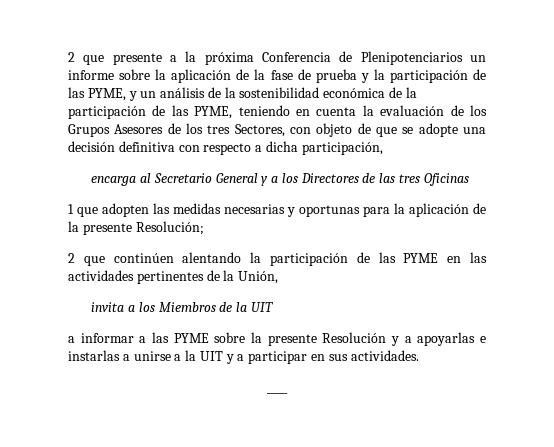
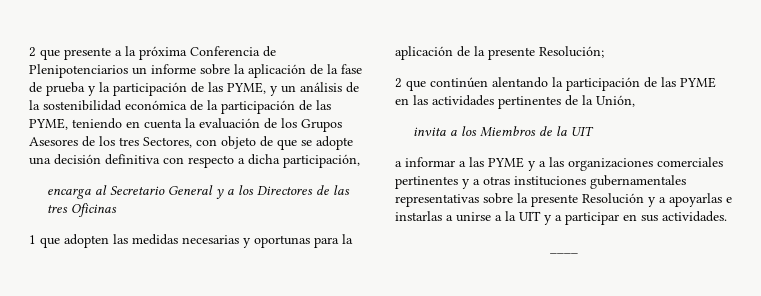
- a informar a las PYME sobre la presente Resolución y a apoyarlas e instarlas a unirse a la UIT y a participar en sus actividades.
+ a informar a las PYME y a las organizaciones comerciales pertinentes y a otras instituciones gubernamentales representativas sobre la presente Resolución y a apoyarlas e instarlas a unirse a la UIT y a participar en sus actividades.

